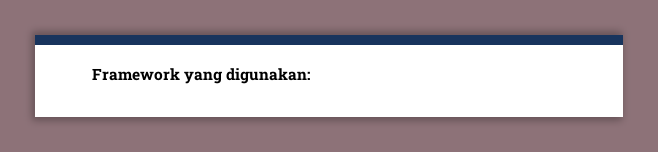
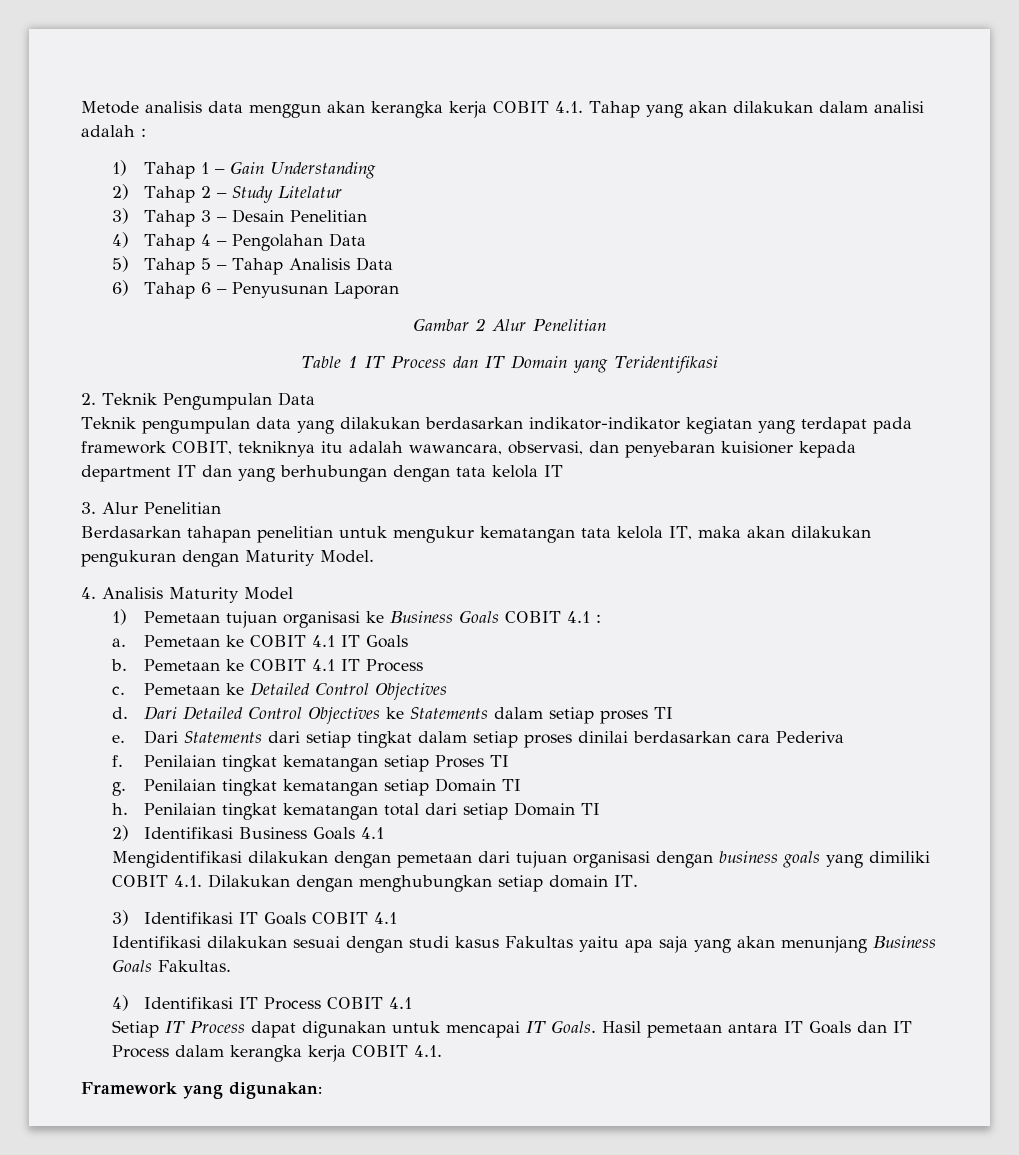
+ Metode analisis data menggun akan kerangka kerja COBIT 4.1. Tahap yang akan dilakukan dalam analisi adalah :
+ 1) Tahap 1 – Gain Understanding
+ 2) Tahap 2 – Study Litelatur
+ 3) Tahap 3 – Desain Penelitian
+ 4) Tahap 4 – Pengolahan Data
+ 5) Tahap 5 – Tahap Analisis Data
+ 6) Tahap 6 – Penyusunan Laporan
+ Gambar 2 Alur Penelitian
+ Table 1 IT Process dan IT Domain yang Teridentifikasi
+ 2. Teknik Pengumpulan Data
+ Teknik pengumpulan data yang dilakukan berdasarkan indikator-indikator kegiatan yang terdapat pada framework COBIT, tekniknya itu adalah wawancara, observasi, dan penyebaran kuisioner kepada department IT dan yang berhubungan dengan tata kelola IT
+ 3. Alur Penelitian
+ Berdasarkan tahapan penelitian untuk mengukur kematangan tata kelola IT, maka akan dilakukan pengukuran dengan Maturity Model.
+ 4. Analisis Maturity Model
+ 1) Pemetaan tujuan organisasi ke Business Goals COBIT 4.1 :
+ a. Pemetaan ke COBIT 4.1 IT Goals
+ b. Pemetaan ke COBIT 4.1 IT Process
+ c. Pemetaan ke Detailed Control Objectives
+ d. Dari Detailed Control Objectives ke Statements dalam setiap proses TI
+ e. Dari Statements dari setiap tingkat dalam setiap proses dinilai berdasarkan cara Pederiva
+ f. Penilaian tingkat kematangan setiap Proses TI
+ g. Penilaian tingkat kematangan setiap Domain TI
+ h. Penilaian tingkat kematangan total dari setiap Domain TI
+ 2) Identifikasi Business Goals 4.1
+ Mengidentifikasi dilakukan dengan pemetaan dari tujuan organisasi dengan business goals yang dimiliki COBIT 4.1. Dilakukan dengan menghubungkan setiap domain IT.
+ 3) Identifikasi IT Goals COBIT 4.1
+ Identifikasi dilakukan sesuai dengan studi kasus Fakultas yaitu apa saja yang akan menunjang Business Goals Fakultas.
+ 4) Identifikasi IT Process COBIT 4.1
+ Setiap IT Process dapat digunakan untuk mencapai IT Goals. Hasil pemetaan antara IT Goals dan IT Process dalam kerangka kerja COBIT 4.1.

